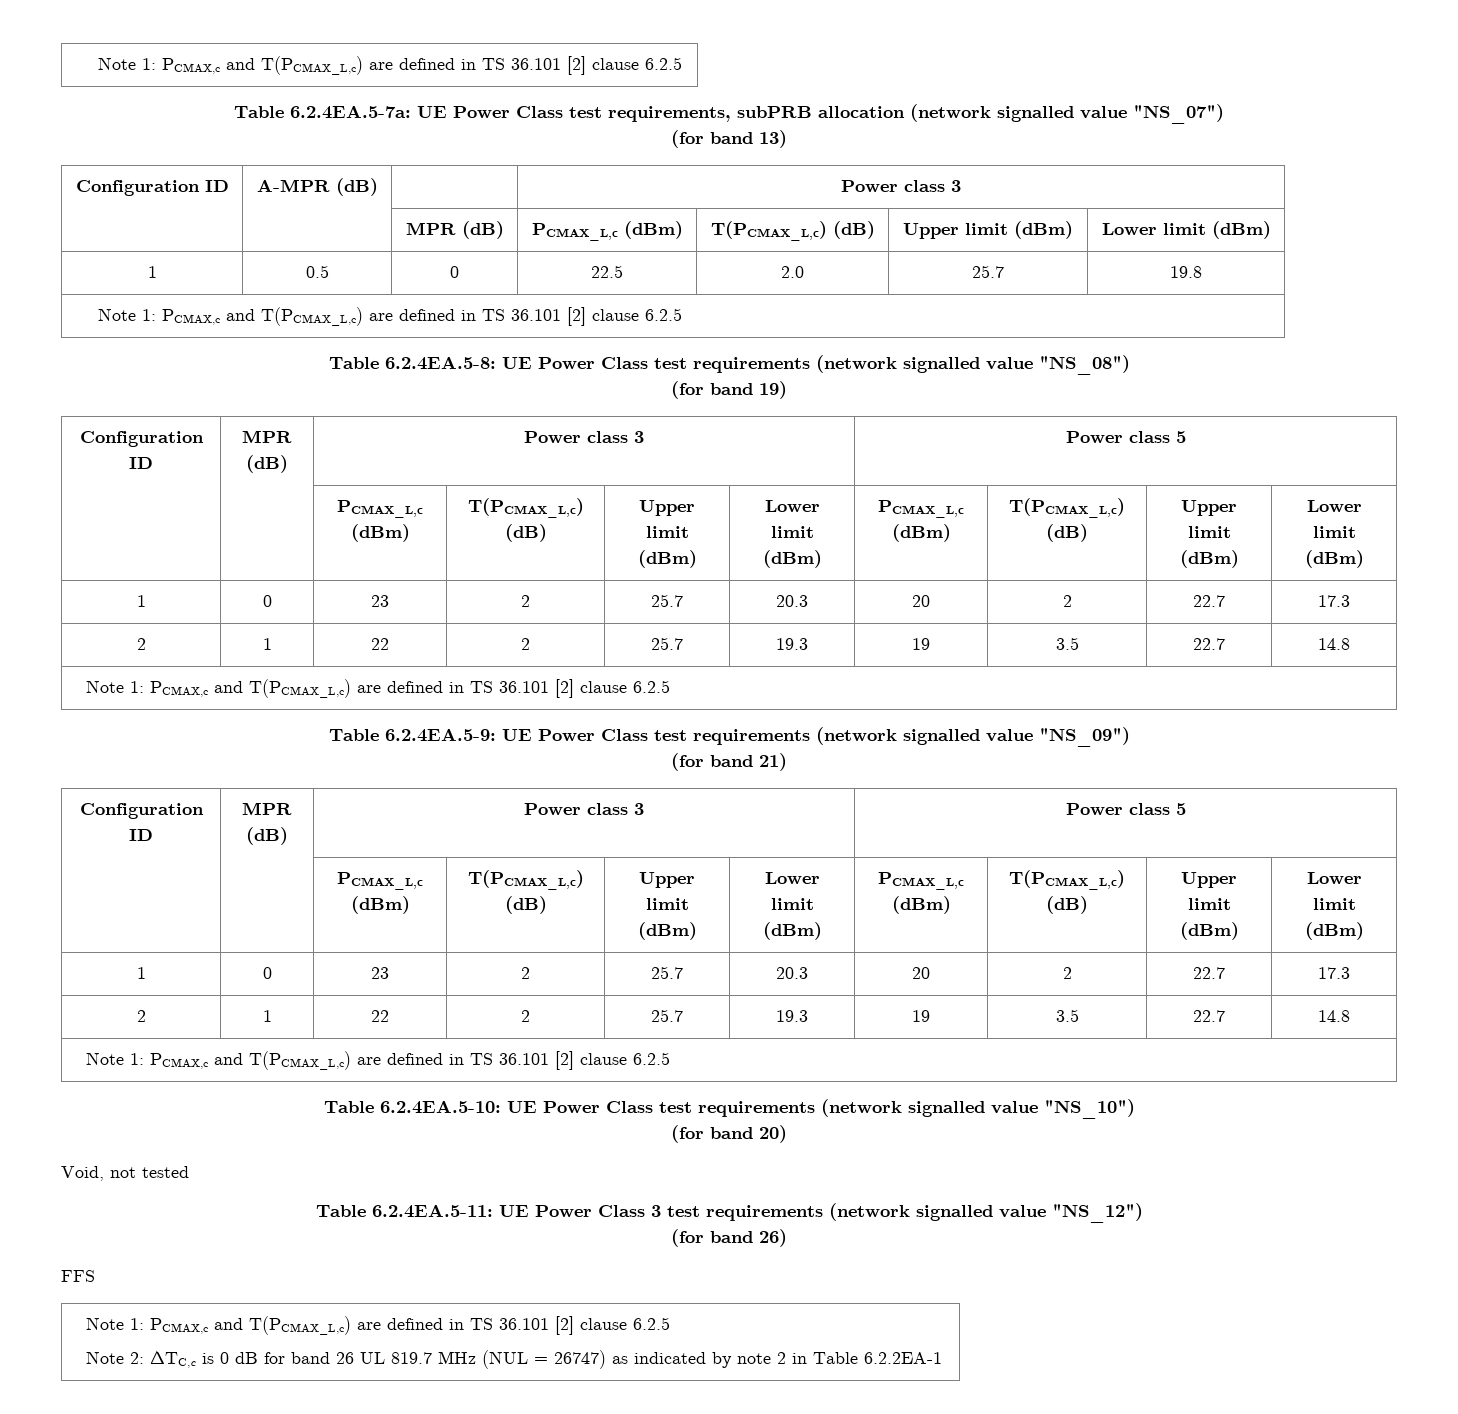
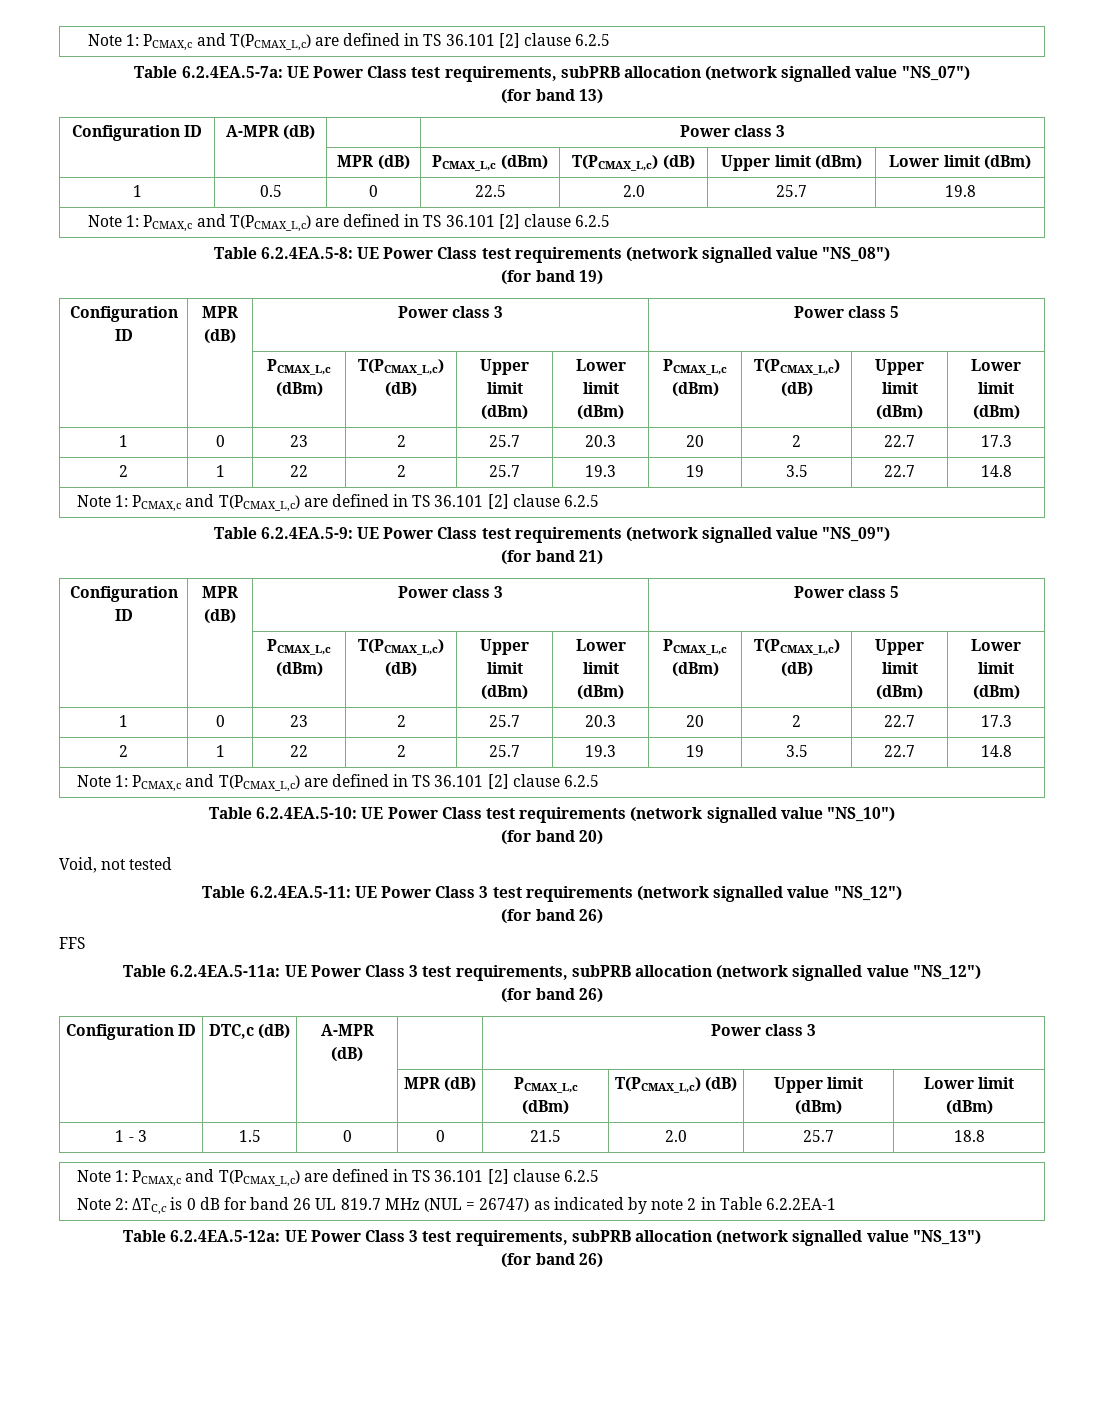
+ Table 6.2.4EA.5-11a: UE Power Class 3 test requirements, subPRB allocation (network signalled value "NS_12")
+ (for band 26)
+ Configuration ID | DTC,c (dB) | A-MPR (dB) | | Power class 3
+ | | | MPR (dB) | PCMAX_L,c (dBm) | T(PCMAX_L,c) (dB) | Upper limit (dBm) | Lower limit (dBm)
+ 1 - 3 | 1.5 | 0 | 0 | 21.5 | 2.0 | 25.7 | 18.8
+ Table 6.2.4EA.5-12a: UE Power Class 3 test requirements, subPRB allocation (network signalled value "NS_13")
+ (for band 26)

